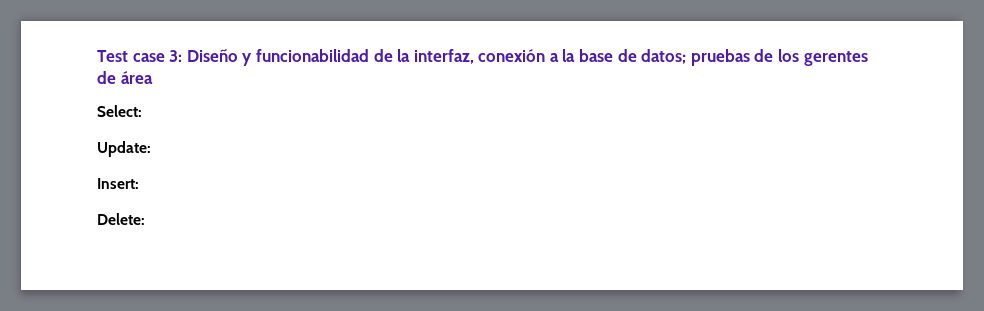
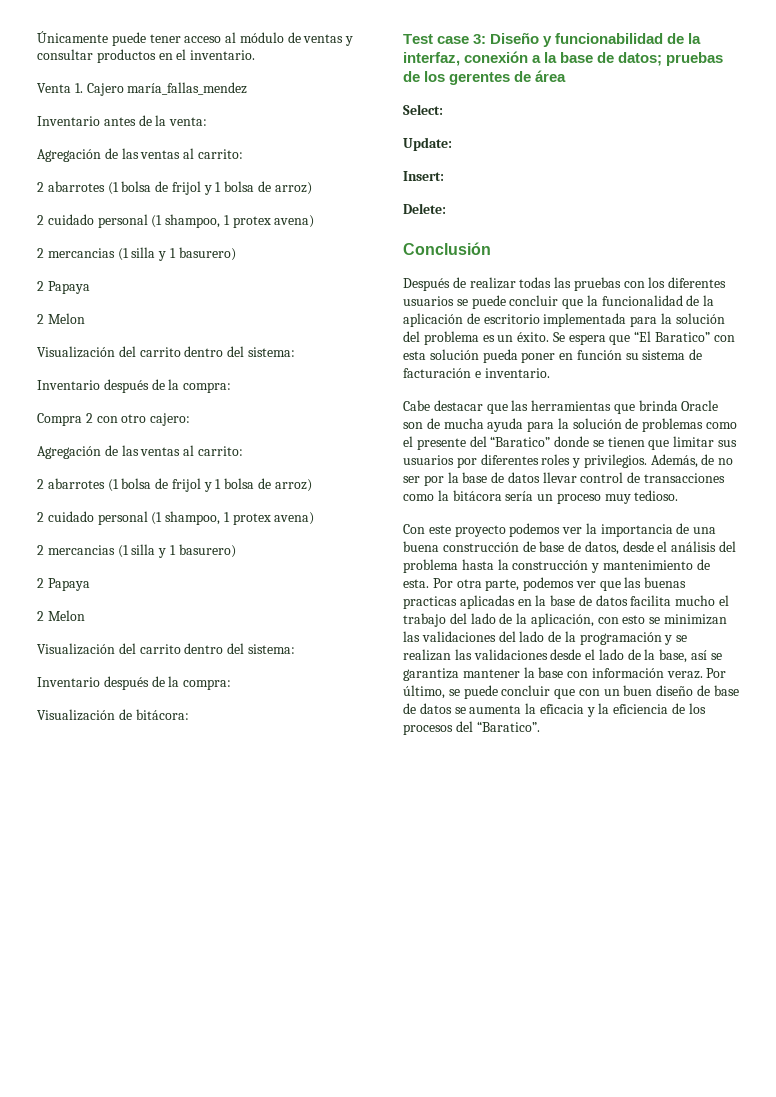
+ Únicamente puede tener acceso al módulo de ventas y consultar productos en el inventario.
+ Venta 1. Cajero maría_fallas_mendez
+ Inventario antes de la venta:
+ Agregación de las ventas al carrito:
+ 2 abarrotes (1 bolsa de frijol y 1 bolsa de arroz)
+ 2 cuidado personal (1 shampoo, 1 protex avena)
+ 2 mercancias (1 silla y 1 basurero)
+ 2 Papaya
+ 2 Melon
+ Visualización del carrito dentro del sistema:
+ Inventario después de la compra:
+ Compra 2 con otro cajero:
+ Agregación de las ventas al carrito:
+ 2 abarrotes (1 bolsa de frijol y 1 bolsa de arroz)
+ 2 cuidado personal (1 shampoo, 1 protex avena)
+ 2 mercancias (1 silla y 1 basurero)
+ 2 Papaya
+ 2 Melon
+ Visualización del carrito dentro del sistema:
+ Inventario después de la compra:
+ Visualización de bitácora:
+ Conclusión
+ Después de realizar todas las pruebas con los diferentes usuarios se puede concluir que la funcionalidad de la aplicación de escritorio implementada para la solución del problema es un éxito. Se espera que “El Baratico” con esta solución pueda poner en función su sistema de facturación e inventario.
+ Cabe destacar que las herramientas que brinda Oracle son de mucha ayuda para la solución de problemas como el presente del “Baratico” donde se tienen que limitar sus usuarios por diferentes roles y privilegios. Además, de no ser por la base de datos llevar control de transacciones como la bitácora sería un proceso muy tedioso.
+ Con este proyecto podemos ver la importancia de una buena construcción de base de datos, desde el análisis del problema hasta la construcción y mantenimiento de esta. Por otra parte, podemos ver que las buenas practicas aplicadas en la base de datos facilita mucho el trabajo del lado de la aplicación, con esto se minimizan las validaciones del lado de la programación y se realizan las validaciones desde el lado de la base, así se garantiza mantener la base con información veraz. Por último, se puede concluir que con un buen diseño de base de datos se aumenta la eficacia y la eficiencia de los procesos del “Baratico”.

